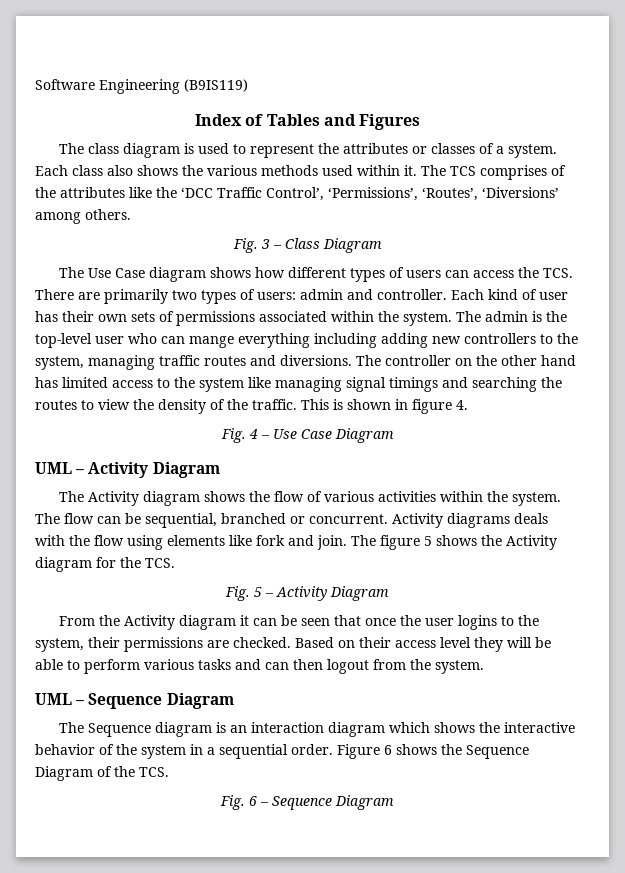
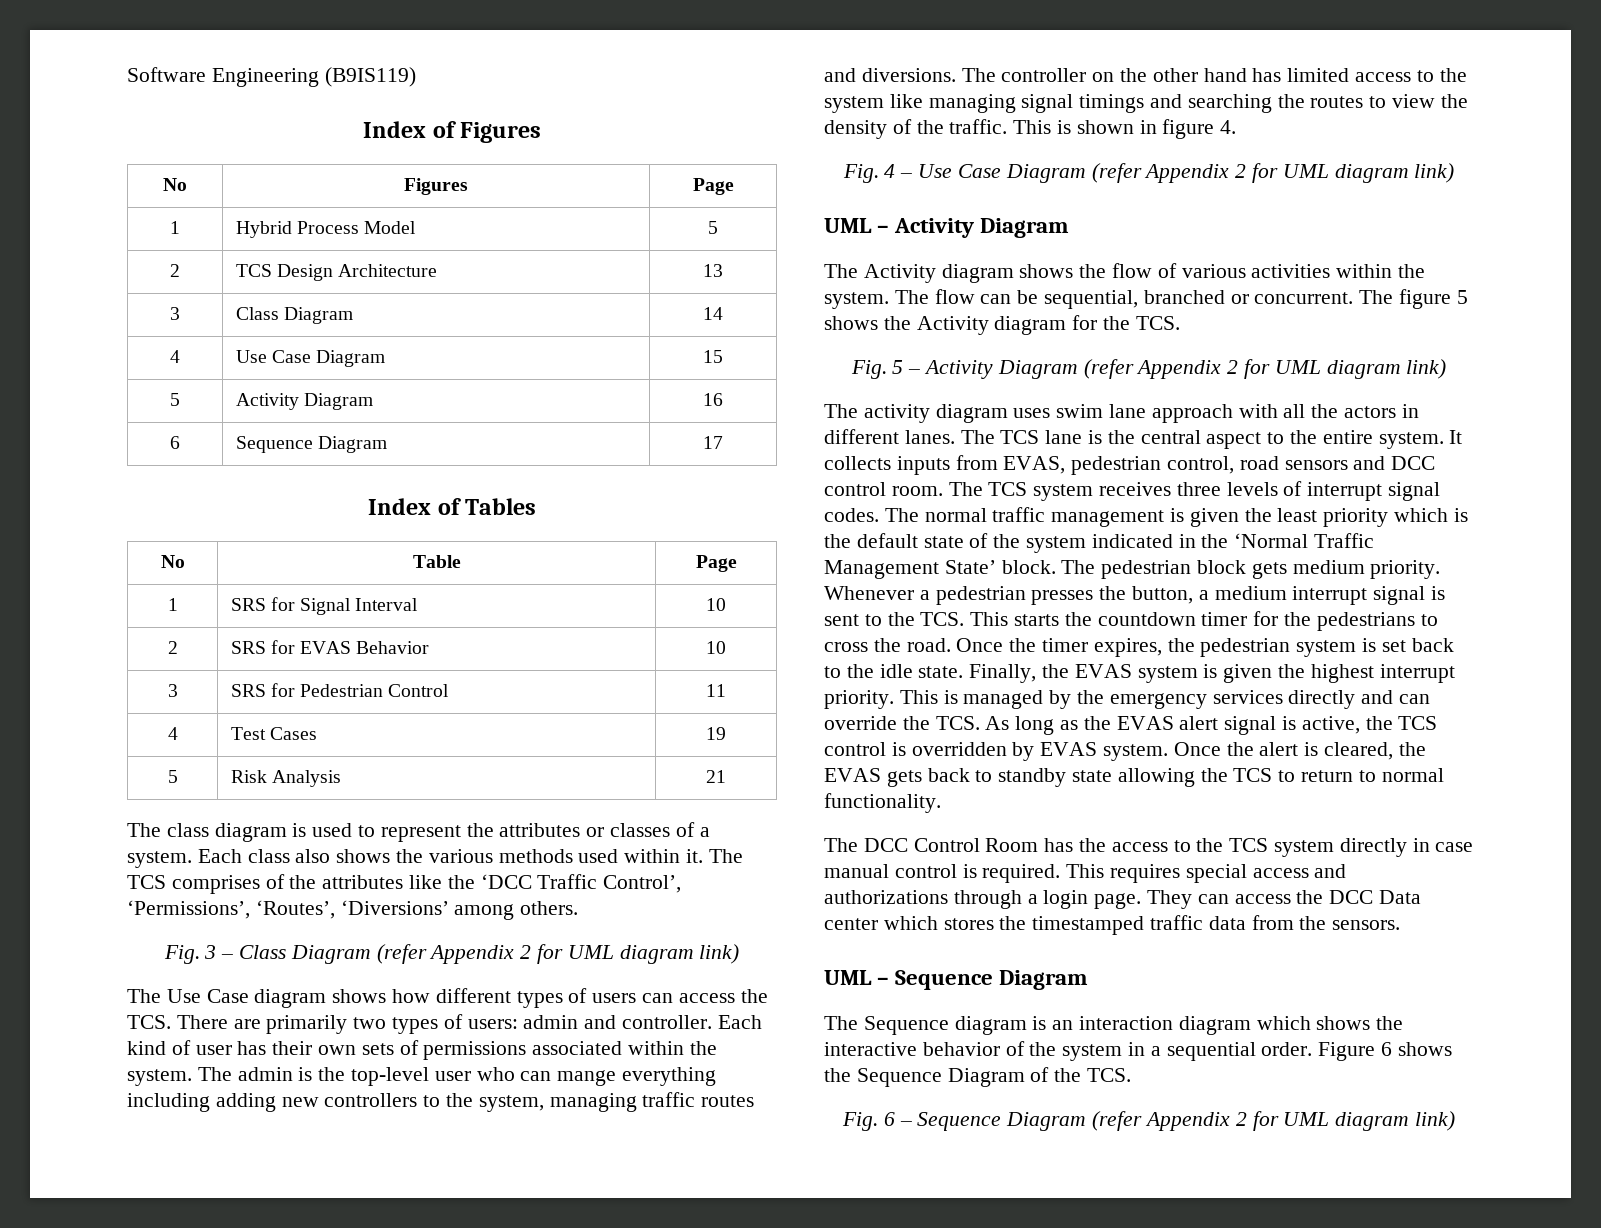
- Index of Tables and Figures
+ Index of Figures
+ No | Figures | Page
+ 1 | Hybrid Process Model | 5
+ 2 | TCS Design Architecture | 13
+ 3 | Class Diagram | 14
+ 4 | Use Case Diagram | 15
+ 5 | Activity Diagram | 16
+ 6 | Sequence Diagram | 17
+ Index of Tables
+ No | Table | Page
+ 1 | SRS for Signal Interval | 10
+ 2 | SRS for EVAS Behavior | 10
+ 3 | SRS for Pedestrian Control | 11
+ 4 | Test Cases | 19
+ 5 | Risk Analysis | 21
- Fig. 3 – Class Diagram
+ Fig. 3 – Class Diagram (refer Appendix 2 for UML diagram link)
- Fig. 4 – Use Case Diagram
+ Fig. 4 – Use Case Diagram (refer Appendix 2 for UML diagram link)
- Activity diagrams deals with the flow using elements like fork and join.
- Fig. 5 – Activity Diagram
- From the Activity diagram it can be seen that once the user logins to the system, their permissions are checked. Based on their access level they will be able to perform various tasks and can then logout from the system.
+ Fig. 5 – Activity Diagram (refer Appendix 2 for UML diagram link)
+ The activity diagram uses swim lane approach with all the actors in different lanes. The TCS lane is the central aspect to the entire system. It collects inputs from EVAS, pedestrian control, road sensors and DCC control room. The TCS system receives three levels of interrupt signal codes. The normal traffic management is given the least priority which is the default state of the system indicated in the ‘Normal Traffic Management State’ block. The pedestrian block gets medium priority. Whenever a pedestrian presses the button, a medium interrupt signal is sent to the TCS. This starts the countdown timer for the pedestrians to cross the road. Once the timer expires, the pedestrian system is set back to the idle state. Finally, the EVAS system is given the highest interrupt priority. This is managed by the emergency services directly and can override the TCS. As long as the EVAS alert signal is active, the TCS control is overridden by EVAS system. Once the alert is cleared, the EVAS gets back to standby state allowing the TCS to return to normal functionality.
+ The DCC Control Room has the access to the TCS system directly in case manual control is required. This requires special access and authorizations through a login page. They can access the DCC Data center which stores the timestamped traffic data from the sensors.
- Fig. 6 – Sequence Diagram
+ Fig. 6 – Sequence Diagram (refer Appendix 2 for UML diagram link)

